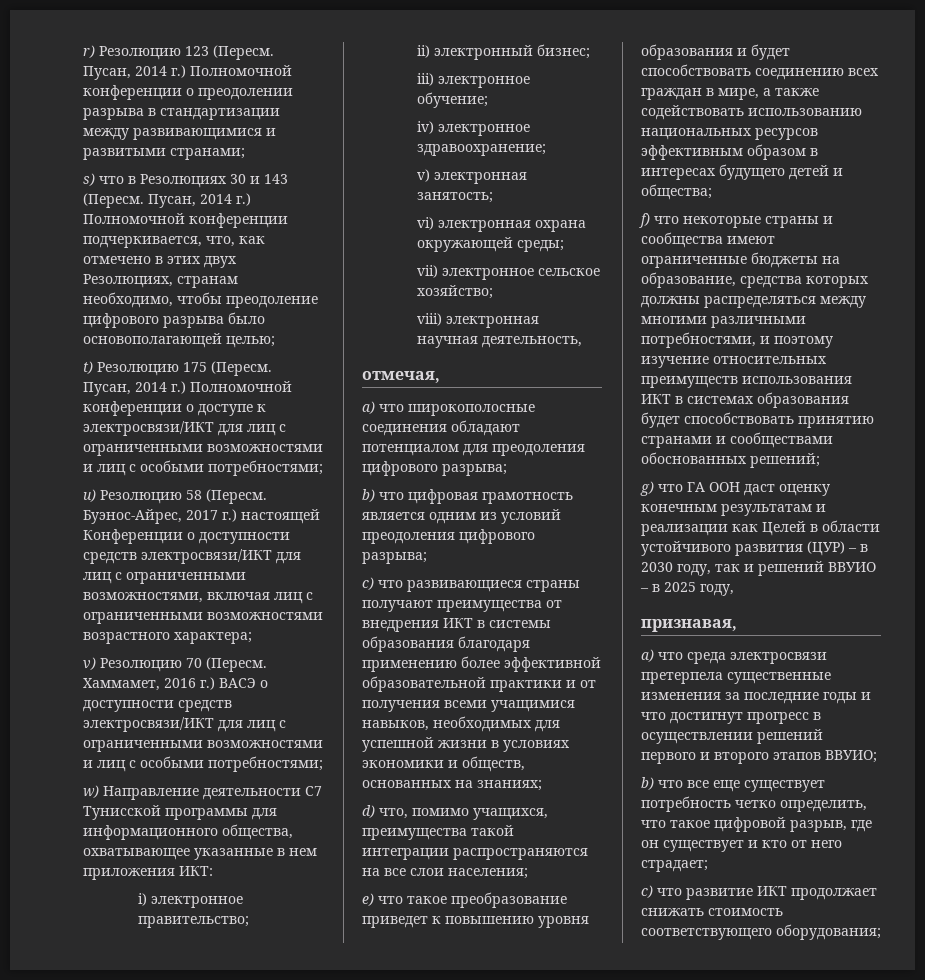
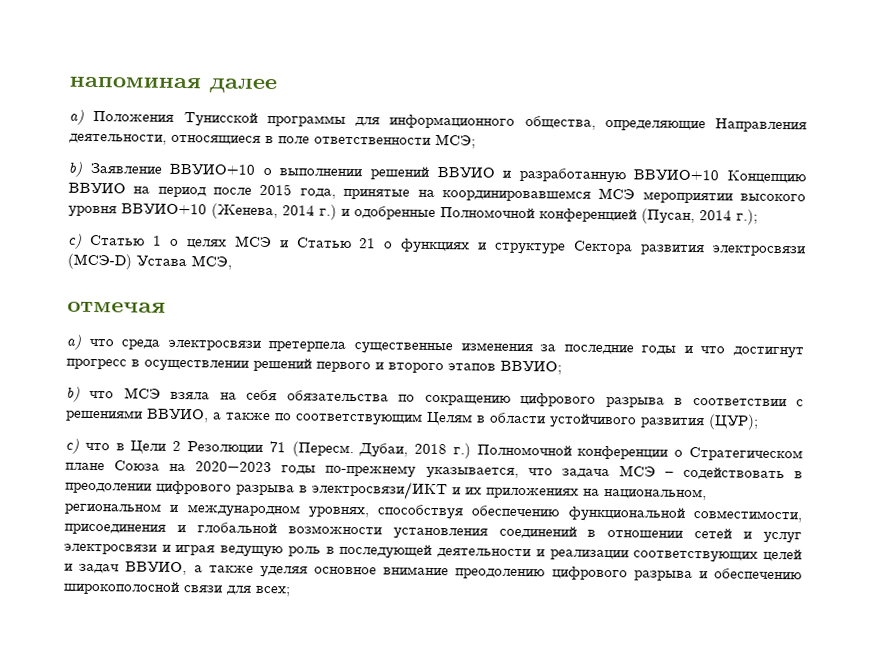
- r) Резолюцию 123 (Пересм. Пусан, 2014 г.) Полномочной конференции о преодолении разрыва в стандартизации между развивающимися и развитыми странами;
- s) что в Резолюциях 30 и 143 (Пересм. Пусан, 2014 г.) Полномочной конференции подчеркивается, что, как отмечено в этих двух Резолюциях, странам необходимо, чтобы преодоление цифрового разрыва было основополагающей целью;
- t) Резолюцию 175 (Пересм. Пусан, 2014 г.) Полномочной конференции о доступе к электросвязи/ИКТ для лиц с ограниченными возможностями и лиц с особыми потребностями;
- u) Резолюцию 58 (Пересм. Буэнос-Айрес, 2017 г.) настоящей Конференции о доступности средств электросвязи/ИКТ для лиц с ограниченными возможностями, включая лиц с ограниченными возможностями возрастного характера;
- v) Резолюцию 70 (Пересм. Хаммамет, 2016 г.) ВАСЭ о доступности средств электросвязи/ИКТ для лиц с ограниченными возможностями и лиц с особыми потребностями;
- w) Направление деятельности С7 Тунисской программы для информационного общества, охватывающее указанные в нем приложения ИКТ:
- i) электронное правительство;
- ii) электронный бизнес;
- iii) электронное обучение;
- iv) электронное здравоохранение;
- v) электронная занятость;
- vi) электронная охрана окружающей среды;
- vii) электронное сельское хозяйство;
- viii) электронная научная деятельность,
- отмечая,
- a) что широкополосные соединения обладают потенциалом для преодоления цифрового разрыва;
- b) что цифровая грамотность является одним из условий преодоления цифрового разрыва;
- c) что развивающиеся страны получают преимущества от внедрения ИКТ в системы образования благодаря применению более эффективной образовательной практики и от получения всеми учащимися навыков, необходимых для успешной жизни в условиях экономики и обществ, основанных на знаниях;
- d) что, помимо учащихся, преимущества такой интеграции распространяются на все слои населения;
- e) что такое преобразование приведет к повышению уровня образования и будет способствовать соединению всех граждан в мире, а также содействовать использованию национальных ресурсов эффективным образом в интересах будущего детей и общества;
- f) что некоторые страны и сообщества имеют ограниченные бюджеты на образование, средства которых должны распределяться между многими различными потребностями, и поэтому изучение относительных преимуществ использования ИКТ в системах образования будет способствовать принятию странами и сообществами обоснованных решений;
- g) что ГА ООН даст оценку конечным результатам и реализации как Целей в области устойчивого развития (ЦУР) – в 2030 году, так и решений ВВУИО – в 2025 году,
- признавая,
+ напоминая далее
+ a) Положения Тунисской программы для информационного общества, определяющие Направления деятельности, относящиеся в поле ответственности МСЭ;
+ b) Заявление ВВУИО+10 о выполнении решений ВВУИО и разработанную ВВУИО+10 Концепцию ВВУИО на период после 2015 года, принятые на координировавшемся МСЭ мероприятии высокого уровня ВВУИО+10 (Женева, 2014 г.) и одобренные Полномочной конференцией (Пусан, 2014 г.);
+ c) Статью 1 о целях МСЭ и Статью 21 о функциях и структуре Сектора развития электросвязи (МСЭ-D) Устава МСЭ,
+ отмечая
- b) что все еще существует потребность четко определить, что такое цифровой разрыв, где он существует и кто от него страдает;
- c) что развитие ИКТ продолжает снижать стоимость соответствующего оборудования;
+ b) что МСЭ взяла на себя обязательства по сокращению цифрового разрыва в соответствии с решениями ВВУИО, а также по соответствующим Целям в области устойчивого развития (ЦУР);
+ c) что в Цели 2 Резолюции 71 (Пересм. Дубаи, 2018 г.) Полномочной конференции о Стратегическом плане Союза на 2020−2023 годы по-прежнему указывается, что задача МСЭ – содействовать в преодолении цифрового разрыва в электросвязи/ИКТ и их приложениях на национальном, региональном и международном уровнях, способствуя обеспечению функциональной совместимости, присоединения и глобальной возможности установления соединений в отношении сетей и услуг электросвязи и играя ведущую роль в последующей деятельности и реализации соответствующих целей и задач ВВУИО, а также уделяя основное внимание преодолению цифрового разрыва и обеспечению широкополосной связи для всех;

